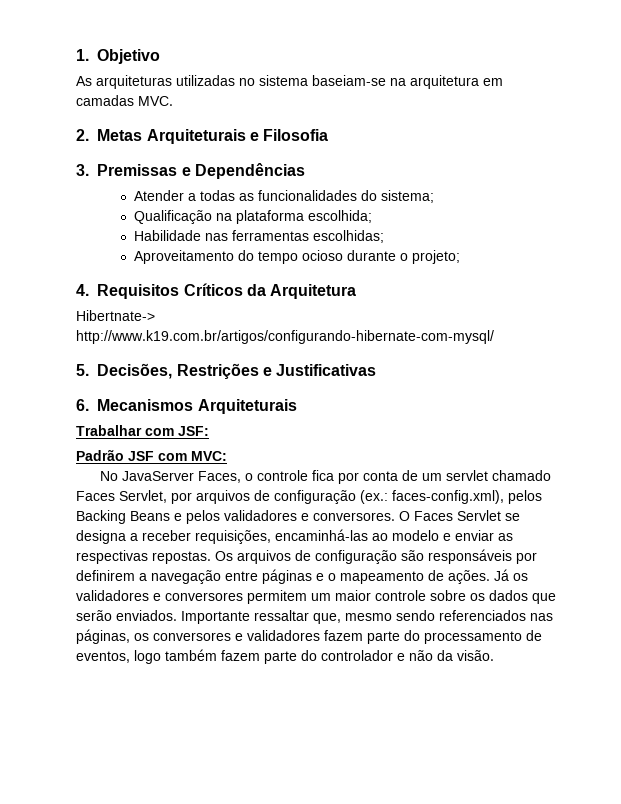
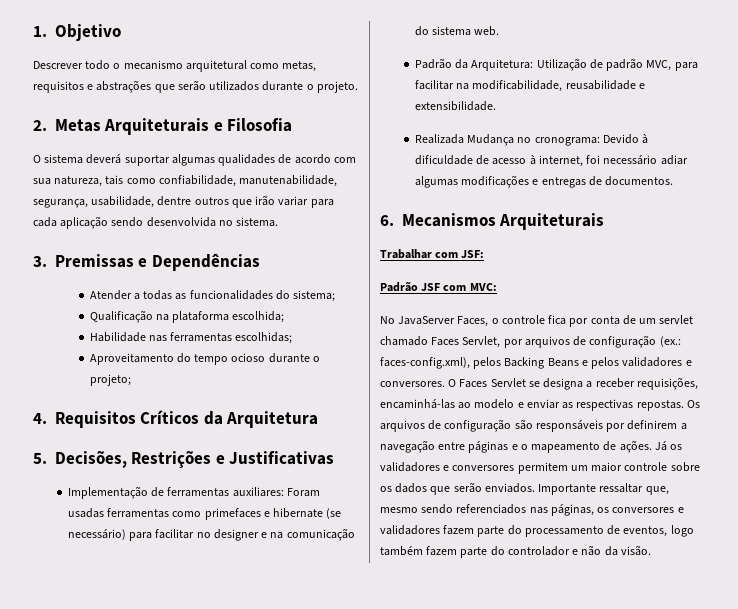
- As arquiteturas utilizadas no sistema baseiam-se na arquitetura em camadas MVC.
+ Descrever todo o mecanismo arquitetural como metas, requisitos e abstrações que serão utilizados durante o projeto.
+ O sistema deverá suportar algumas qualidades de acordo com sua natureza, tais como confiabilidade, manutenabilidade, segurança, usabilidade, dentre outros que irão variar para cada aplicação sendo desenvolvida no sistema.
- Hibertnate-> http://www.k19.com.br/artigos/configurando-hibernate-com-mysql/
+ Implementação de ferramentas auxiliares: Foram usadas ferramentas como primefaces e hibernate (se necessário) para facilitar no designer e na comunicação do sistema web.
+ Padrão da Arquitetura: Utilização de padrão MVC, para facilitar na modificabilidade, reusabilidade e extensibilidade.
+ Realizada Mudança no cronograma: Devido à dificuldade de acesso à internet, foi necessário adiar algumas modificações e entregas de documentos.

